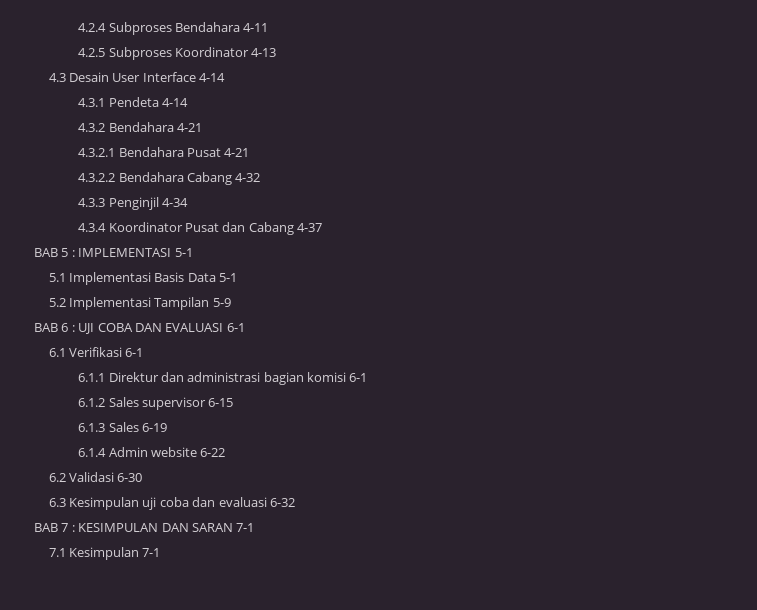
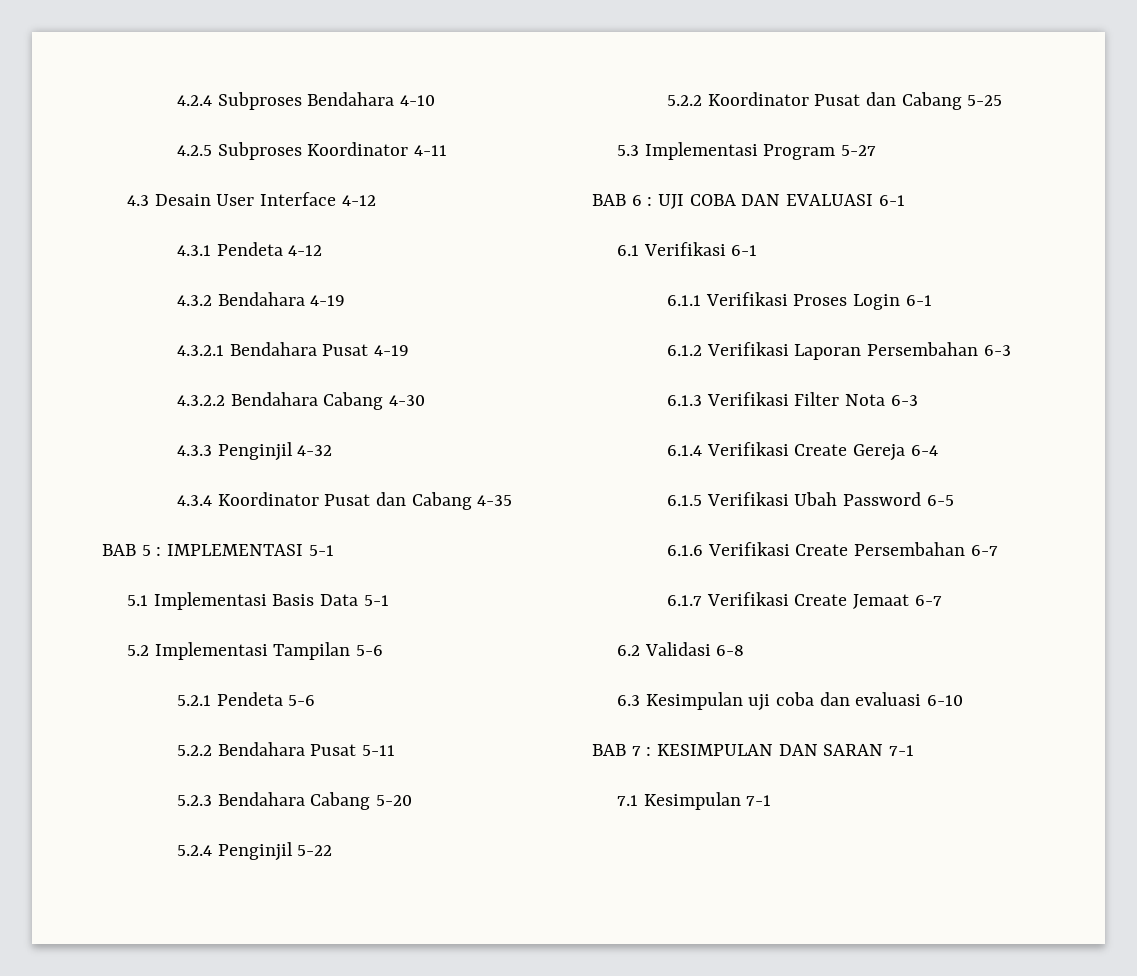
- 4.2.4 Subproses Bendahara 4-11
+ 4.2.4 Subproses Bendahara 4-10
- 4.2.5 Subproses Koordinator 4-13
+ 4.2.5 Subproses Koordinator 4-11
- 4.3 Desain User Interface 4-14
+ 4.3 Desain User Interface 4-12
- 4.3.1 Pendeta 4-14
+ 4.3.1 Pendeta 4-12
- 4.3.2 Bendahara 4-21
+ 4.3.2 Bendahara 4-19
- 4.3.2.1 Bendahara Pusat 4-21
+ 4.3.2.1 Bendahara Pusat 4-19
- 4.3.2.2 Bendahara Cabang 4-32
+ 4.3.2.2 Bendahara Cabang 4-30
- 4.3.3 Penginjil 4-34
+ 4.3.3 Penginjil 4-32
- 4.3.4 Koordinator Pusat dan Cabang 4-37
+ 4.3.4 Koordinator Pusat dan Cabang 4-35
- 5.2 Implementasi Tampilan 5-9
+ 5.2 Implementasi Tampilan 5-6
+ 5.2.1 Pendeta 5-6
+ 5.2.2 Bendahara Pusat 5-11
+ 5.2.3 Bendahara Cabang 5-20
+ 5.2.4 Penginjil 5-22
+ 5.2.2 Koordinator Pusat dan Cabang 5-25
+ 5.3 Implementasi Program 5-27
- 6.1.1 Direktur dan administrasi bagian komisi 6-1
- 6.1.2 Sales supervisor 6-15
- 6.1.3 Sales 6-19
- 6.1.4 Admin website 6-22
+ 6.1.1 Verifikasi Proses Login 6-1
+ 6.1.2 Verifikasi Laporan Persembahan 6-3
+ 6.1.3 Verifikasi Filter Nota 6-3
+ 6.1.4 Verifikasi Create Gereja 6-4
+ 6.1.5 Verifikasi Ubah Password 6-5
+ 6.1.6 Verifikasi Create Persembahan 6-7
+ 6.1.7 Verifikasi Create Jemaat 6-7
- 6.2 Validasi 6-30
+ 6.2 Validasi 6-8
- 6.3 Kesimpulan uji coba dan evaluasi 6-32
+ 6.3 Kesimpulan uji coba dan evaluasi 6-10

